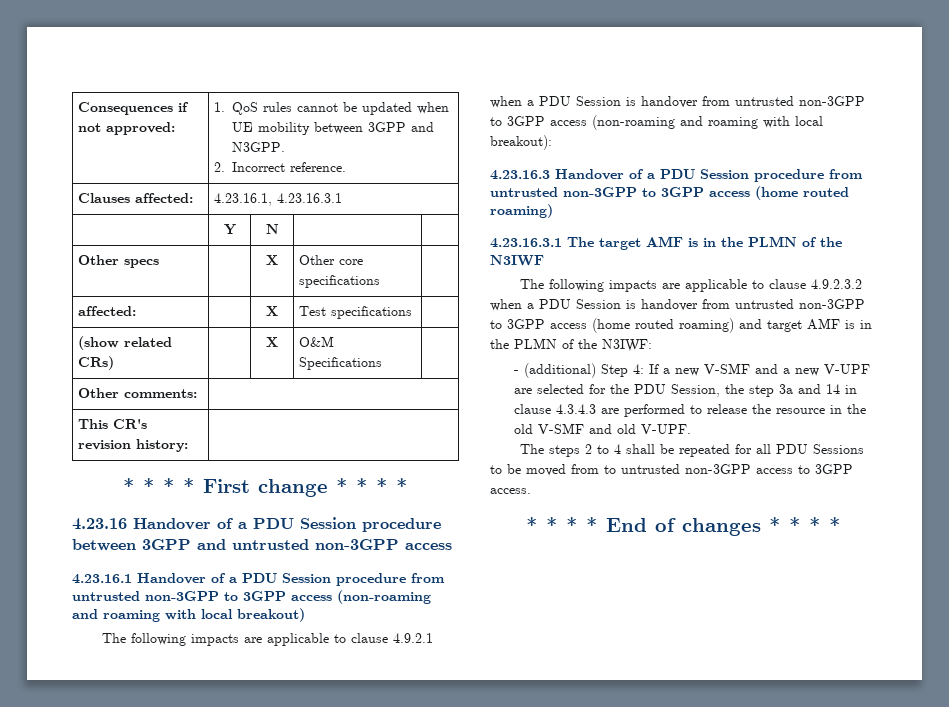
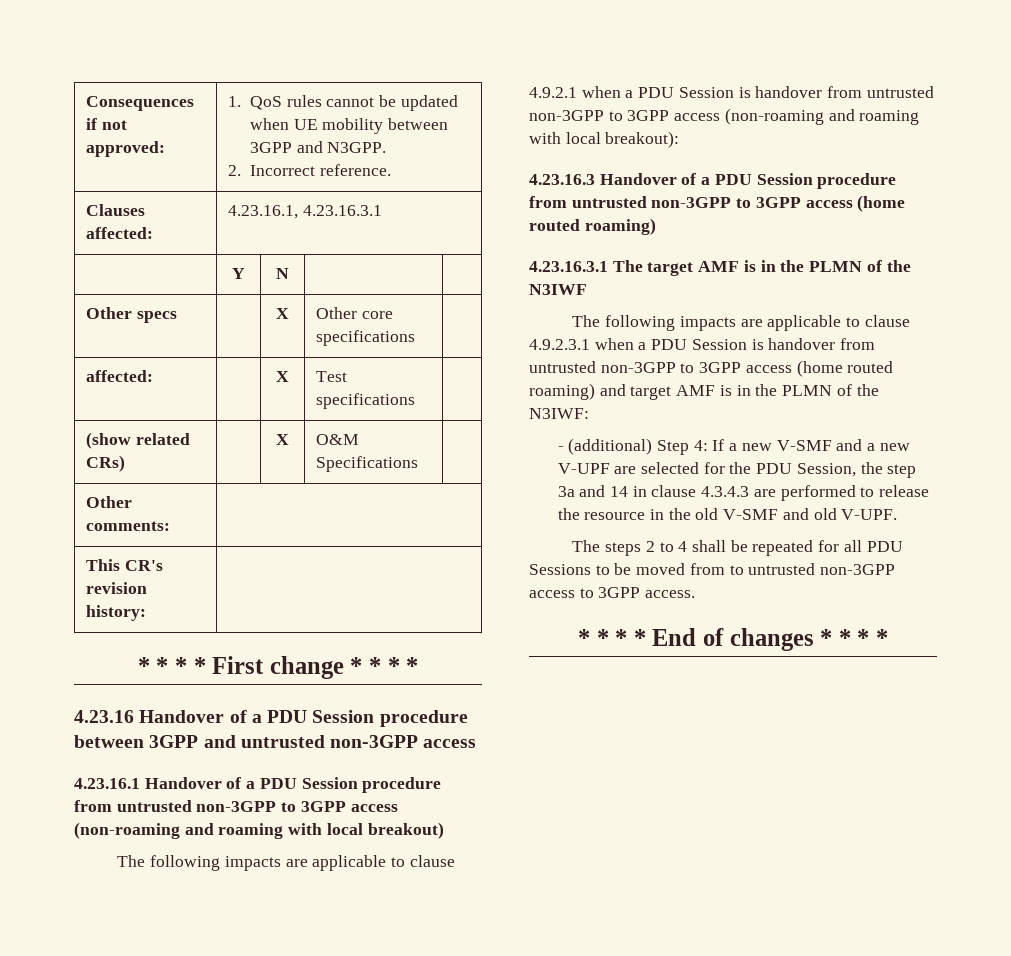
- The following impacts are applicable to clause 4.9.2.3.2 when a PDU Session is handover from untrusted non-3GPP to 3GPP access (home routed roaming) and target AMF is in the PLMN of the N3IWF:
+ The following impacts are applicable to clause 4.9.2.3.1 when a PDU Session is handover from untrusted non-3GPP to 3GPP access (home routed roaming) and target AMF is in the PLMN of the N3IWF:

